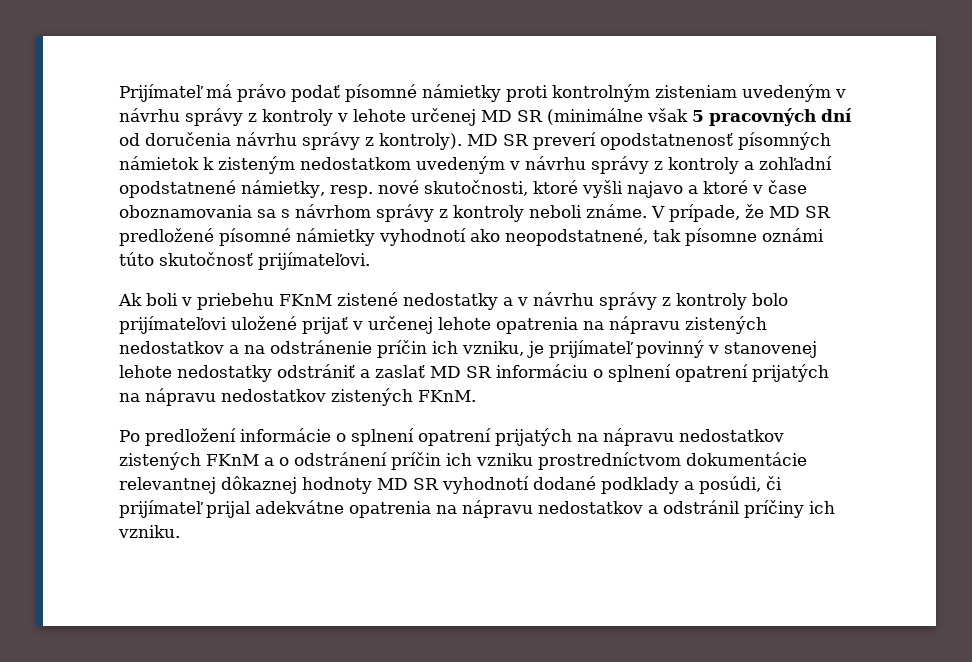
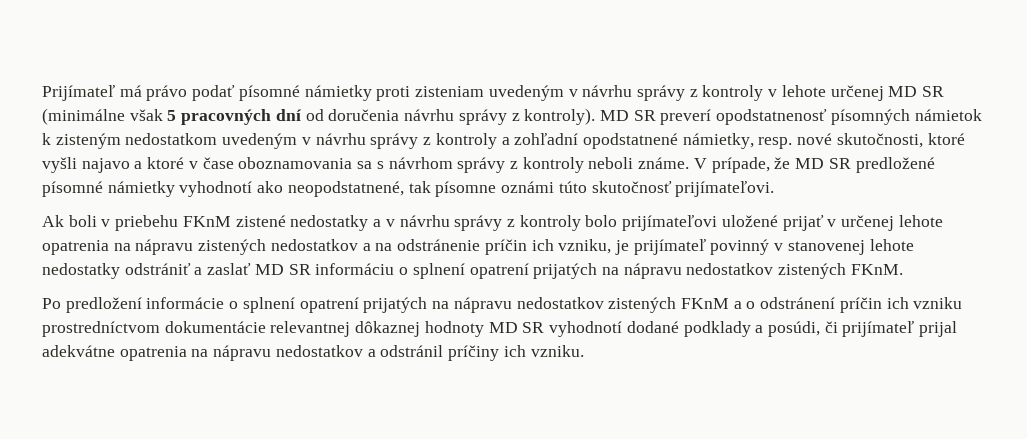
- Prijímateľ má právo podať písomné námietky proti kontrolným zisteniam uvedeným v návrhu správy z kontroly v lehote určenej MD SR (minimálne však 5 pracovných dní od doručenia návrhu správy z kontroly).
+ Prijímateľ má právo podať písomné námietky proti zisteniam uvedeným v návrhu správy z kontroly v lehote určenej MD SR (minimálne však 5 pracovných dní od doručenia návrhu správy z kontroly).

